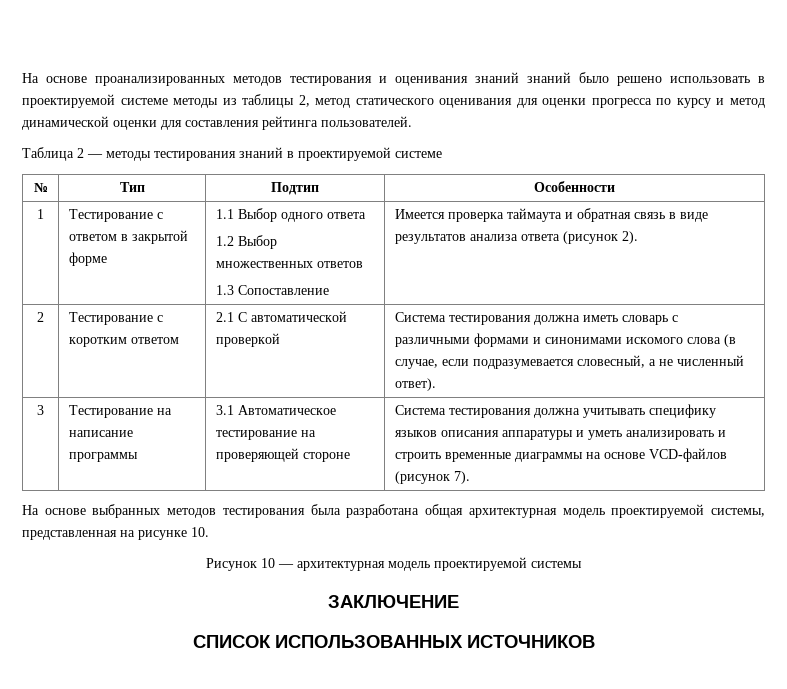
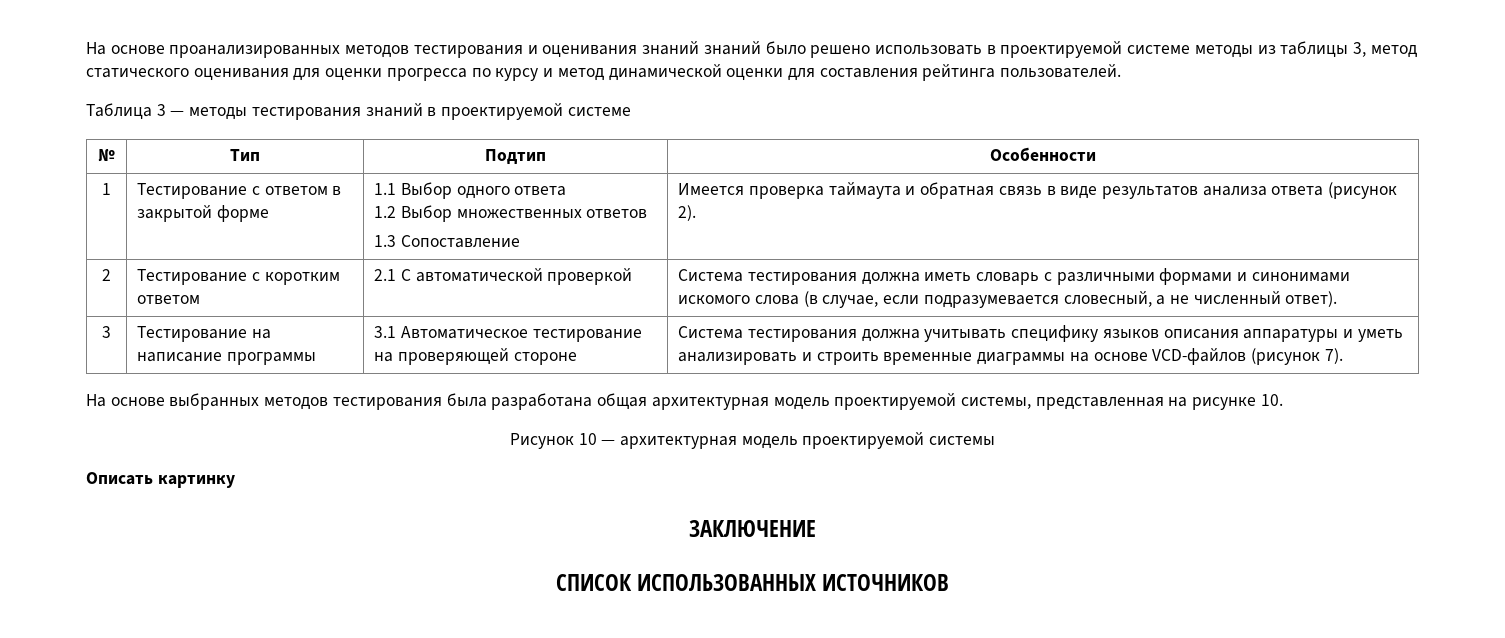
- На основе проанализированных методов тестирования и оценивания знаний знаний было решено использовать в проектируемой системе методы из таблицы 2, метод статического оценивания для оценки прогресса по курсу и метод динамической оценки для составления рейтинга пользователей.
+ На основе проанализированных методов тестирования и оценивания знаний знаний было решено использовать в проектируемой системе методы из таблицы 3, метод статического оценивания для оценки прогресса по курсу и метод динамической оценки для составления рейтинга пользователей.
- Таблица 2 — методы тестирования знаний в проектируемой системе
+ Таблица 3 — методы тестирования знаний в проектируемой системе
+ Описать картинку

